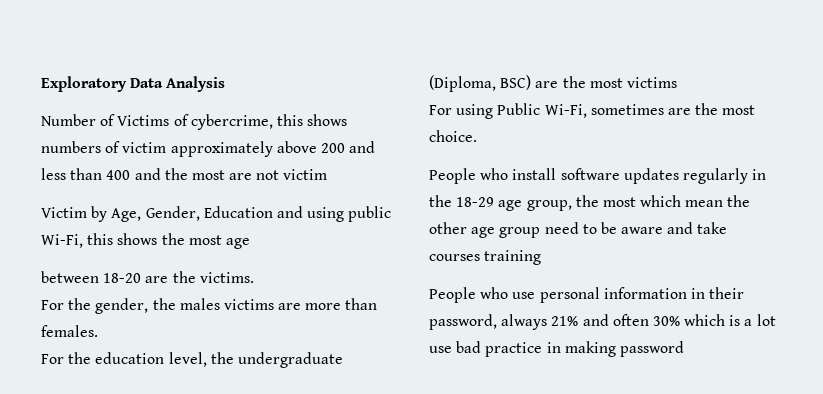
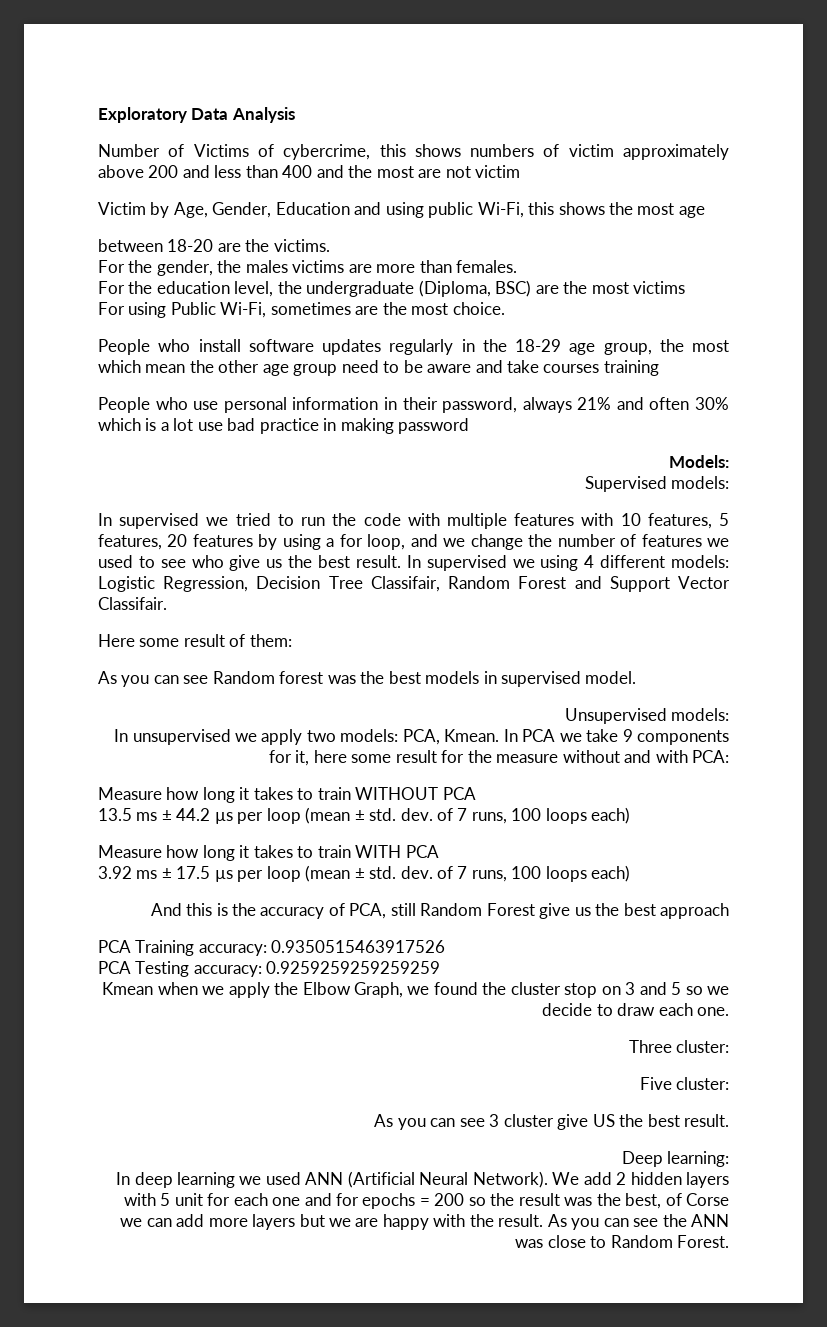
+ Models:
+ Supervised models:
+ In supervised we tried to run the code with multiple features with 10 features, 5 features, 20 features by using a for loop, and we change the number of features we used to see who give us the best result. In supervised we using 4 different models: Logistic Regression, Decision Tree Classifair, Random Forest and Support Vector Classifair.
+ Here some result of them:
+ As you can see Random forest was the best models in supervised model.
+ Unsupervised models:
+ In unsupervised we apply two models: PCA, Kmean. In PCA we take 9 components for it, here some result for the measure without and with PCA:
+ Measure how long it takes to train WITHOUT PCA
+ 13.5 ms ± 44.2 µs per loop (mean ± std. dev. of 7 runs, 100 loops each)
+ Measure how long it takes to train WITH PCA
+ 3.92 ms ± 17.5 µs per loop (mean ± std. dev. of 7 runs, 100 loops each)
+ And this is the accuracy of PCA, still Random Forest give us the best approach
+ PCA Training accuracy: 0.9350515463917526
+ PCA Testing accuracy: 0.9259259259259259
+ Kmean when we apply the Elbow Graph, we found the cluster stop on 3 and 5 so we decide to draw each one.
+ Three cluster:
+ Five cluster:
+ As you can see 3 cluster give US the best result.
+ Deep learning:
+ In deep learning we used ANN (Artificial Neural Network). We add 2 hidden layers with 5 unit for each one and for epochs = 200 so the result was the best, of Corse we can add more layers but we are happy with the result. As you can see the ANN was close to Random Forest.

